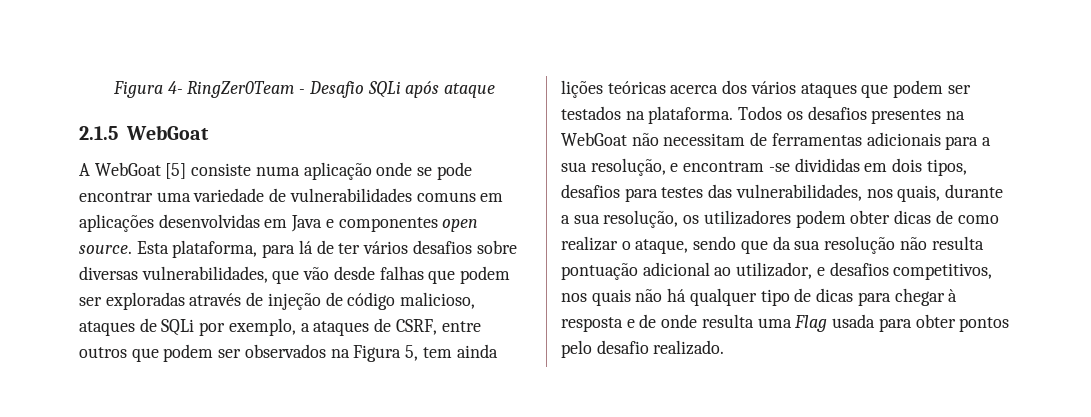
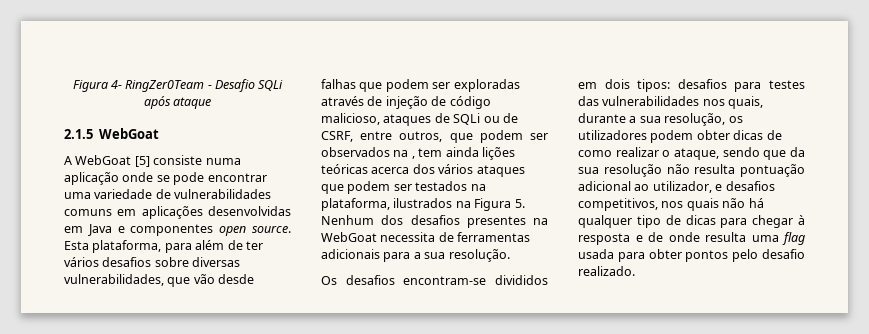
- Esta plataforma, para lá de ter vários desafios sobre diversas vulnerabilidades, que vão desde falhas que podem ser exploradas através de injeção de código malicioso, ataques de SQLi por exemplo, a ataques de CSRF, entre outros que podem ser observados na Figura 5, tem ainda lições teóricas acerca dos vários ataques que podem ser testados na plataforma. Todos os desafios presentes na WebGoat não necessitam de ferramentas adicionais para a sua resolução, e encontram -se divididas em dois tipos, desafios para testes das vulnerabilidades, nos quais, durante a sua resolução, os utilizadores podem obter dicas de como realizar o ataque, sendo que da sua resolução não resulta pontuação adicional ao utilizador, e desafios competitivos, nos quais não há qualquer tipo de dicas para chegar à resposta e de onde resulta uma Flag usada para obter pontos pelo desafio realizado.
+ Esta plataforma, para além de ter vários desafios sobre diversas vulnerabilidades, que vão desde falhas que podem ser exploradas através de injeção de código malicioso, ataques de SQLi ou de CSRF, entre outros, que podem ser observados na , tem ainda lições teóricas acerca dos vários ataques que podem ser testados na plataforma, ilustrados na Figura 5. Nenhum dos desafios presentes na WebGoat necessita de ferramentas adicionais para a sua resolução.
+ Os desafios encontram-se divididos em dois tipos: desafios para testes das vulnerabilidades nos quais, durante a sua resolução, os utilizadores podem obter dicas de como realizar o ataque, sendo que da sua resolução não resulta pontuação adicional ao utilizador, e desafios competitivos, nos quais não há qualquer tipo de dicas para chegar à resposta e de onde resulta uma flag usada para obter pontos pelo desafio realizado.

